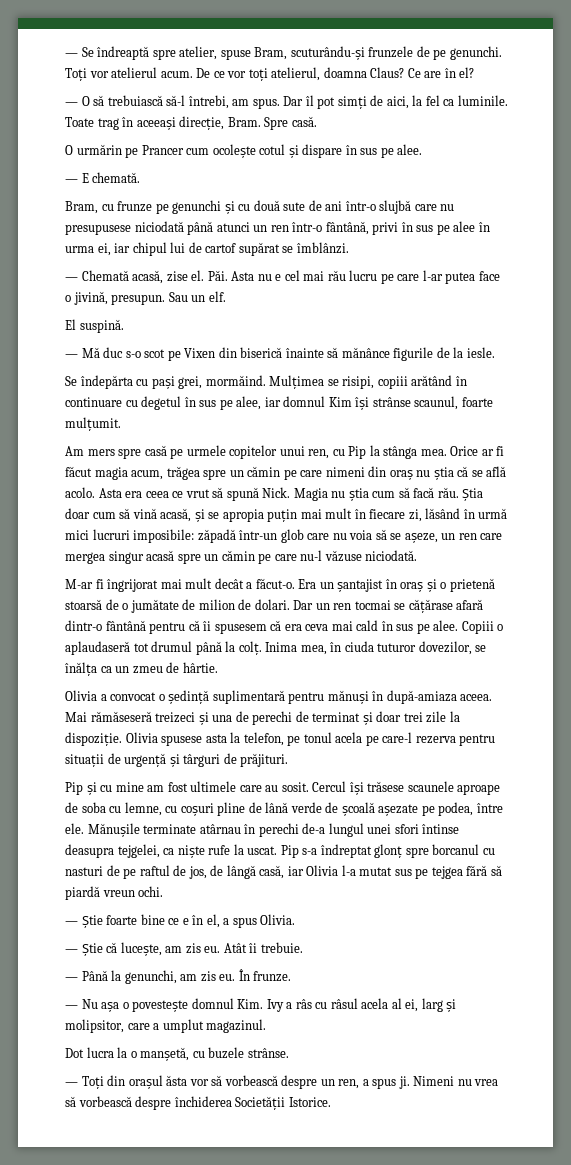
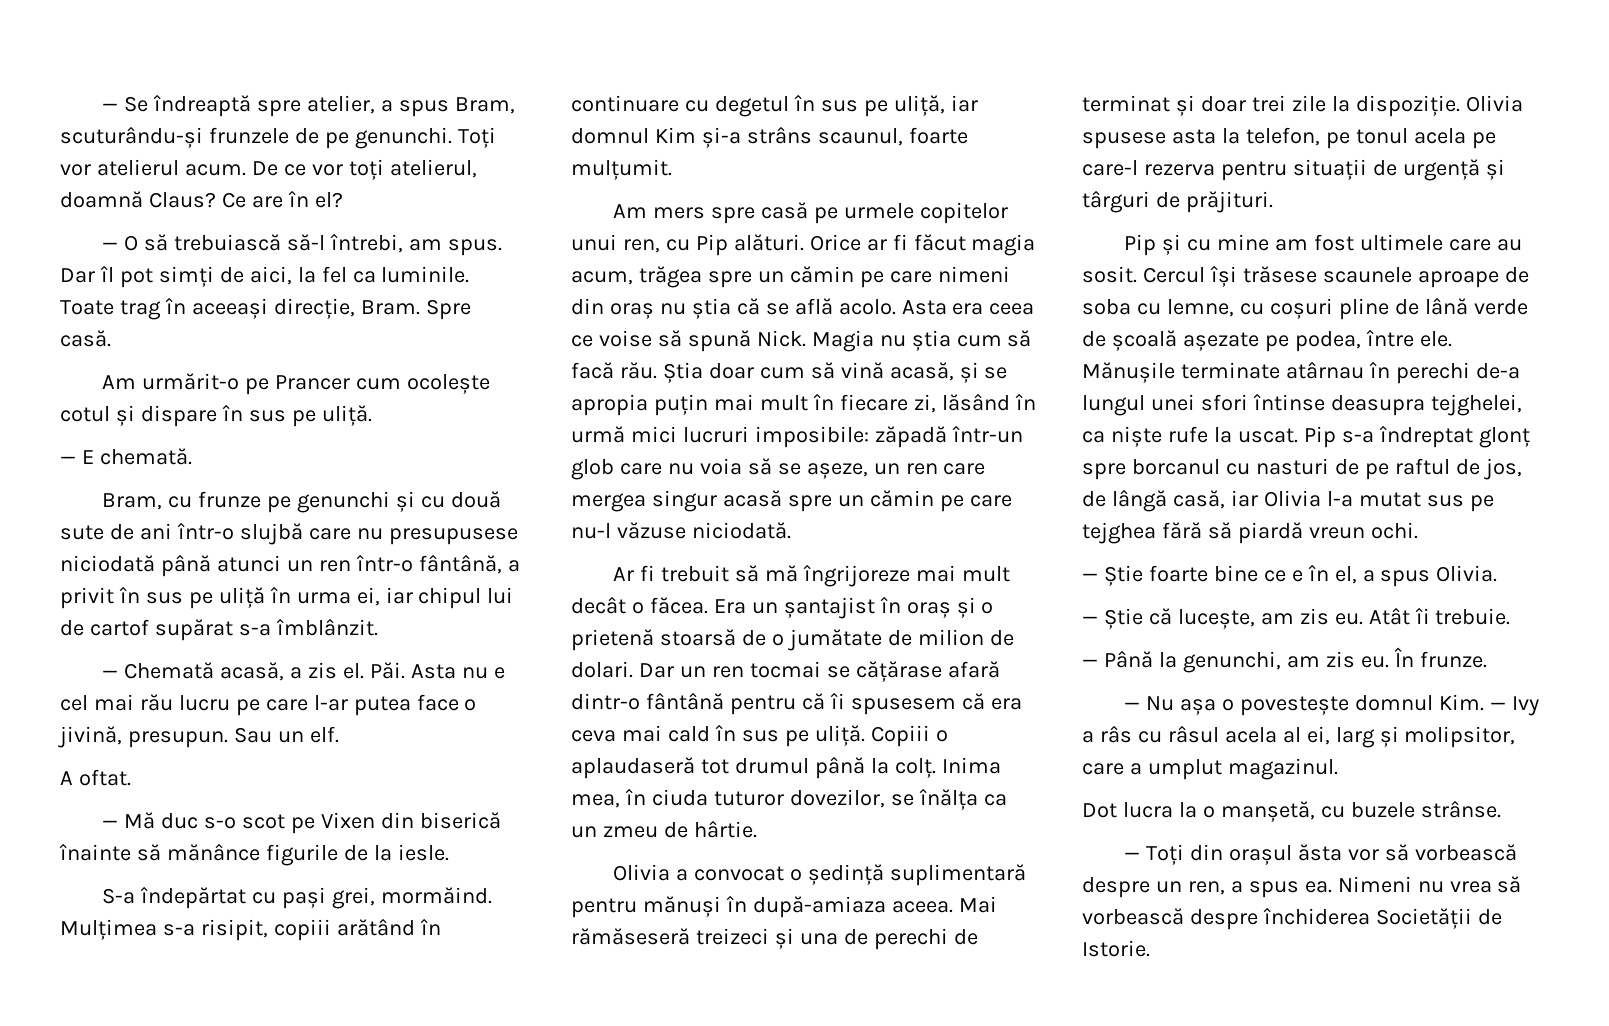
- — Se îndreaptă spre atelier, spuse Bram, scuturându-și frunzele de pe genunchi.
+ — Se îndreaptă spre atelier, a spus Bram, scuturându-și frunzele de pe genunchi.
- De ce vor toți atelierul, doamna Claus?
+ De ce vor toți atelierul, doamnă Claus?
- O urmărin pe Prancer cum ocolește cotul și dispare în sus pe alee.
+ Am urmărit-o pe Prancer cum ocolește cotul și dispare în sus pe uliță.
- Bram, cu frunze pe genunchi și cu două sute de ani într-o slujbă care nu presupusese niciodată până atunci un ren într-o fântână, privi în sus pe alee în urma ei, iar chipul lui de cartof supărat se îmblânzi.
+ Bram, cu frunze pe genunchi și cu două sute de ani într-o slujbă care nu presupusese niciodată până atunci un ren într-o fântână, a privit în sus pe uliță în urma ei, iar chipul lui de cartof supărat s-a îmblânzit.
- — Chemată acasă, zise el.
+ — Chemată acasă, a zis el.
- El suspină.
+ A oftat.
- Se îndepărta cu pași grei, mormăind.
+ S-a îndepărtat cu pași grei, mormăind.
- Mulțimea se risipi, copiii arătând în continuare cu degetul în sus pe alee, iar domnul Kim își strânse scaunul, foarte mulțumit.
+ Mulțimea s-a risipit, copiii arătând în continuare cu degetul în sus pe uliță, iar domnul Kim și-a strâns scaunul, foarte mulțumit.
- Am mers spre casă pe urmele copitelor unui ren, cu Pip la stânga mea.
+ Am mers spre casă pe urmele copitelor unui ren, cu Pip alături.
- Asta era ceea ce vrut să spună Nick.
+ Asta era ceea ce voise să spună Nick.
- M-ar fi îngrijorat mai mult decât a făcut-o.
+ Ar fi trebuit să mă îngrijoreze mai mult decât o făcea.
- Dar un ren tocmai se cățărase afară dintr-o fântână pentru că îi spusesem că era ceva mai cald în sus pe alee.
+ Dar un ren tocmai se cățărase afară dintr-o fântână pentru că îi spusesem că era ceva mai cald în sus pe uliță.
- Mănușile terminate atârnau în perechi de-a lungul unei sfori întinse deasupra tejgelei, ca niște rufe la uscat.
+ Mănușile terminate atârnau în perechi de-a lungul unei sfori întinse deasupra tejghelei, ca niște rufe la uscat.
- Pip s-a îndreptat glonț spre borcanul cu nasturi de pe raftul de jos, de lângă casă, iar Olivia l-a mutat sus pe tejgea fără să piardă vreun ochi.
+ Pip s-a îndreptat glonț spre borcanul cu nasturi de pe raftul de jos, de lângă casă, iar Olivia l-a mutat sus pe tejghea fără să piardă vreun ochi.
- — Nu așa o povestește domnul Kim. Ivy a râs cu râsul acela al ei, larg și molipsitor, care a umplut magazinul.
+ — Nu așa o povestește domnul Kim. — Ivy a râs cu râsul acela al ei, larg și molipsitor, care a umplut magazinul.
- — Toți din orașul ăsta vor să vorbească despre un ren, a spus ji.
+ — Toți din orașul ăsta vor să vorbească despre un ren, a spus ea.
- Nimeni nu vrea să vorbească despre închiderea Societății Istorice.
+ Nimeni nu vrea să vorbească despre închiderea Societății de Istorie.

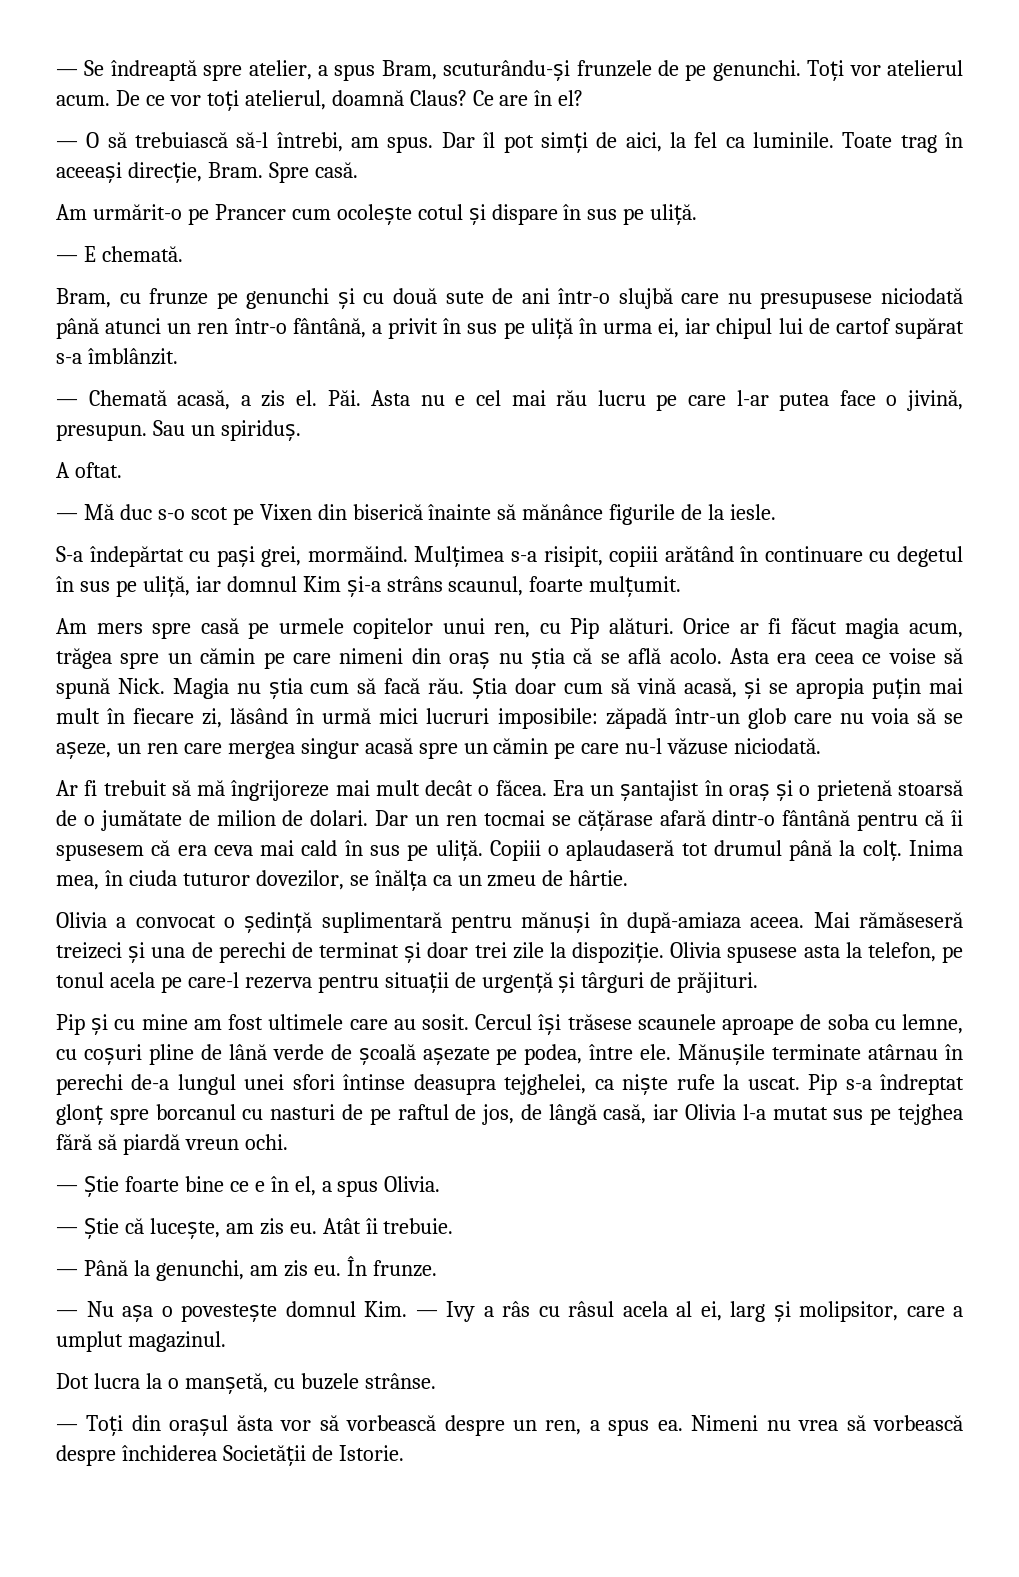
- Sau un elf.
+ Sau un spiriduș.

